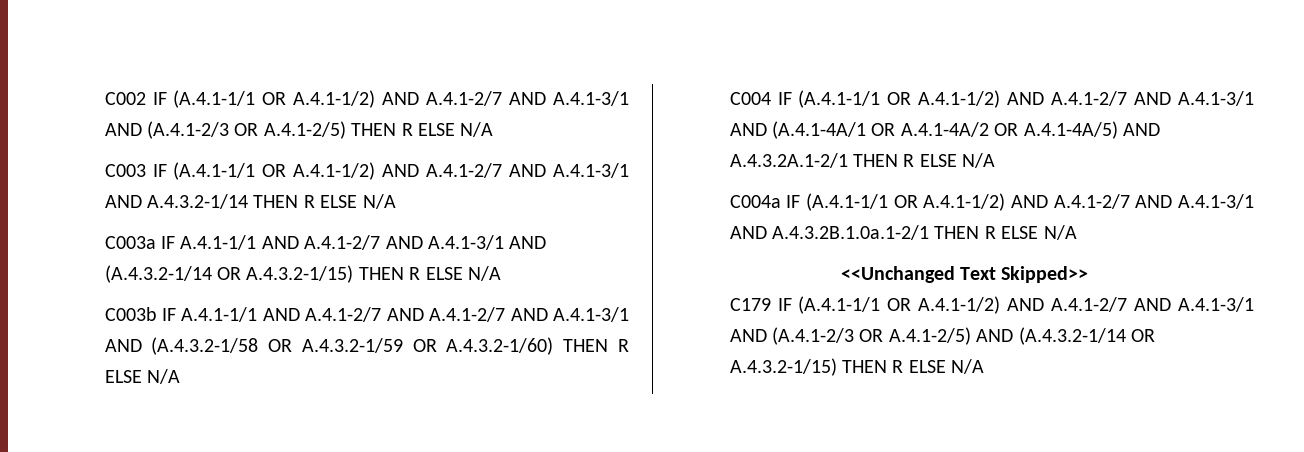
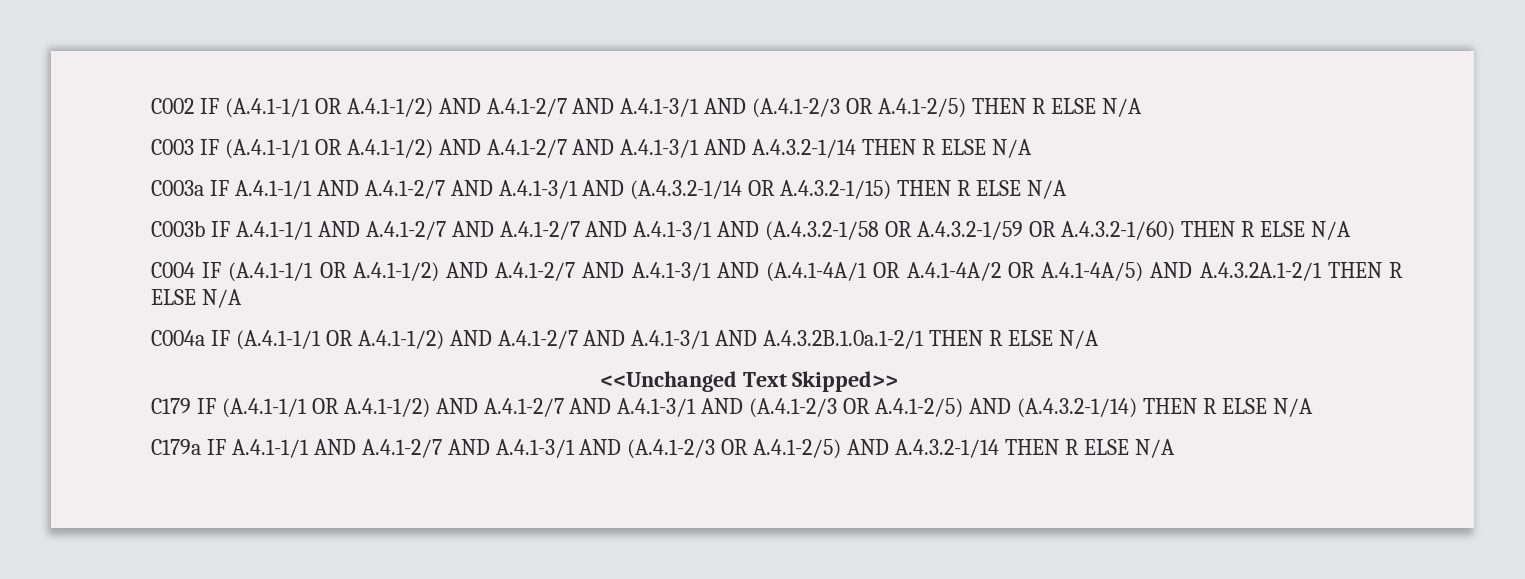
- C179 IF (A.4.1-1/1 OR A.4.1-1/2) AND A.4.1-2/7 AND A.4.1-3/1 AND (A.4.1-2/3 OR A.4.1-2/5) AND (A.4.3.2-1/14 OR A.4.3.2-1/15) THEN R ELSE N/A
+ C179 IF (A.4.1-1/1 OR A.4.1-1/2) AND A.4.1-2/7 AND A.4.1-3/1 AND (A.4.1-2/3 OR A.4.1-2/5) AND (A.4.3.2-1/14) THEN R ELSE N/A
+ C179a IF A.4.1-1/1 AND A.4.1-2/7 AND A.4.1-3/1 AND (A.4.1-2/3 OR A.4.1-2/5) AND A.4.3.2-1/14 THEN R ELSE N/A

